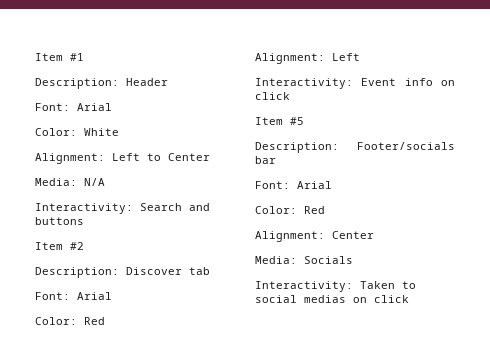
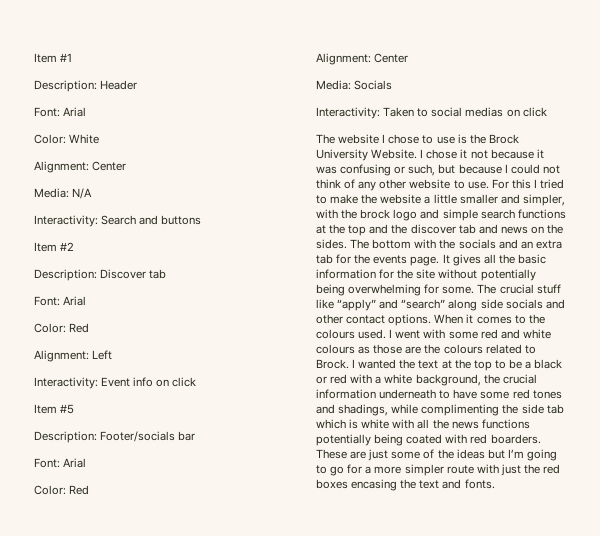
  Color: White
- Alignment: Left to Center
+ Alignment: Center
+ The website I chose to use is the Brock University Website. I chose it not because it was confusing or such, but because I could not think of any other website to use. For this I tried to make the website a little smaller and simpler, with the brock logo and simple search functions at the top and the discover tab and news on the sides. The bottom with the socials and an extra tab for the events page. It gives all the basic information for the site without potentially being overwhelming for some. The crucial stuff like “apply” and “search” along side socials and other contact options. When it comes to the colours used. I went with some red and white colours as those are the colours related to Brock. I wanted the text at the top to be a black or red with a white background, the crucial information underneath to have some red tones and shadings, while complimenting the side tab which is white with all the news functions potentially being coated with red boarders. These are just some of the ideas but I’m going to go for a more simpler route with just the red boxes encasing the text and fonts.

